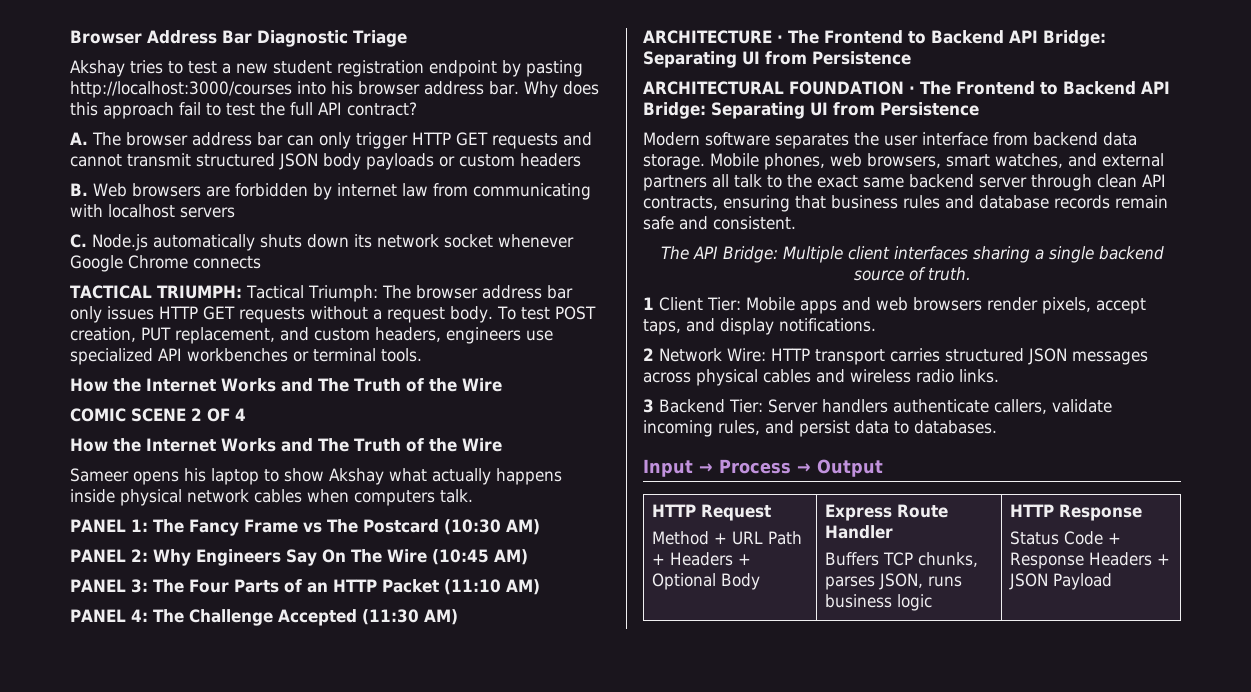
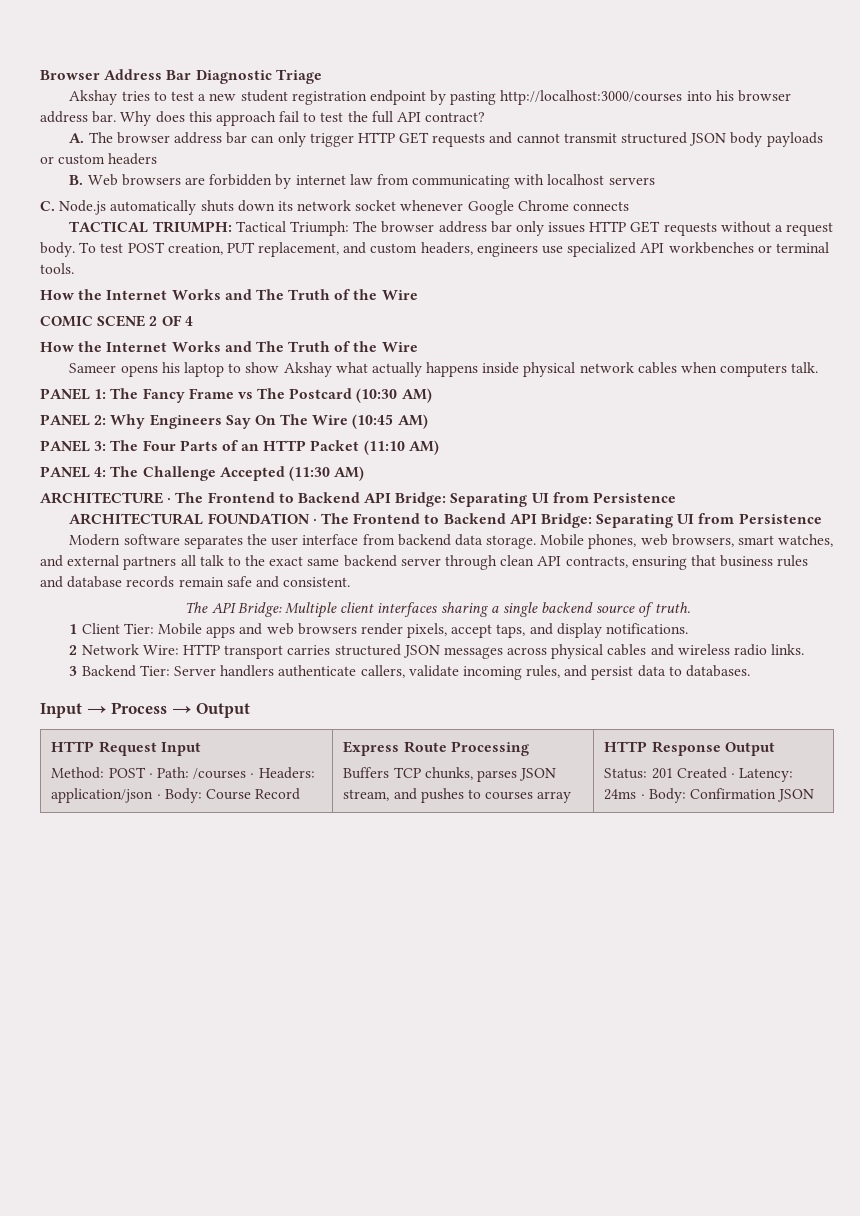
- HTTP Request
- Method + URL Path + Headers + Optional Body
+ HTTP Request Input
+ Method: POST · Path: /courses · Headers: application/json · Body: Course Record
- Express Route Handler
+ Express Route Processing
- Buffers TCP chunks, parses JSON, runs business logic | HTTP Response
- Status Code + Response Headers + JSON Payload
+ Buffers TCP chunks, parses JSON stream, and pushes to courses array | HTTP Response Output
+ Status: 201 Created · Latency: 24ms · Body: Confirmation JSON

